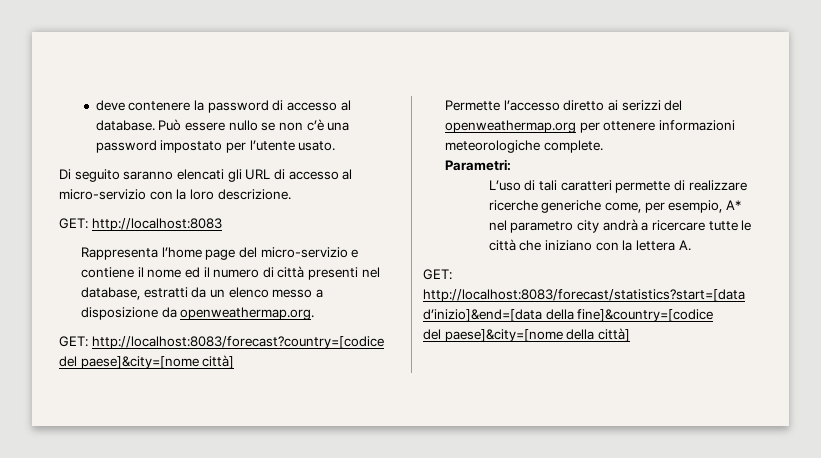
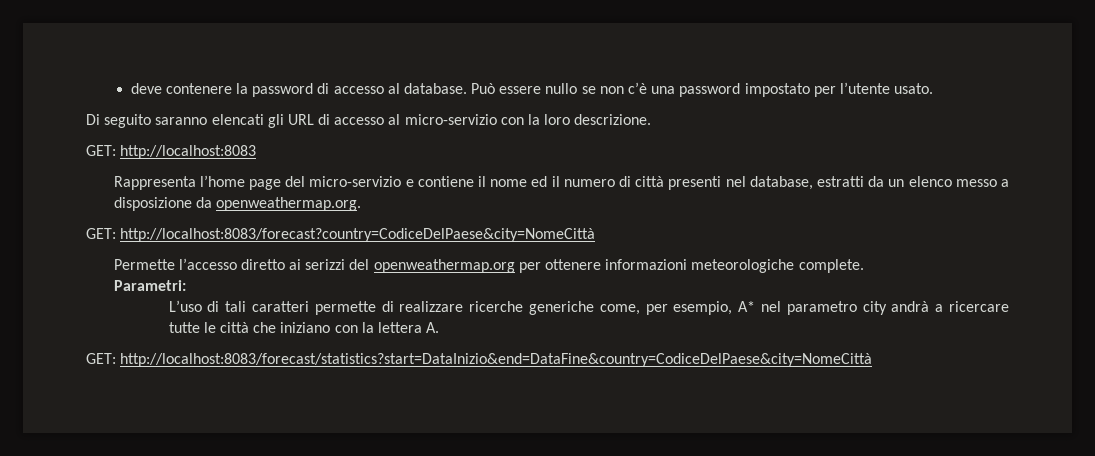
- GET: http://localhost:8083/forecast?country=[codice del paese]&city=[nome città]
+ GET: http://localhost:8083/forecast?country=CodiceDelPaese&city=NomeCittà
- GET: http://localhost:8083/forecast/statistics?start=[data d’inizio]&end=[data della fine]&country=[codice
- del paese]&city=[nome della città]
+ GET: http://localhost:8083/forecast/statistics?start=DataInizio&end=DataFine&country=CodiceDelPaese&city=NomeCittà

